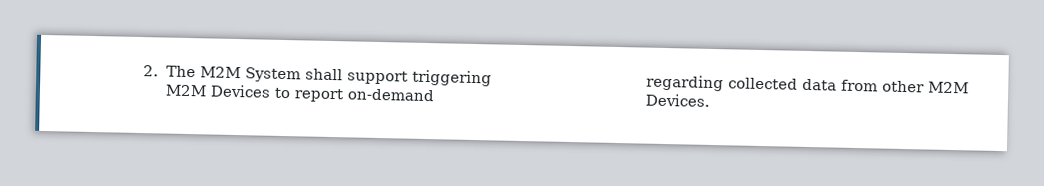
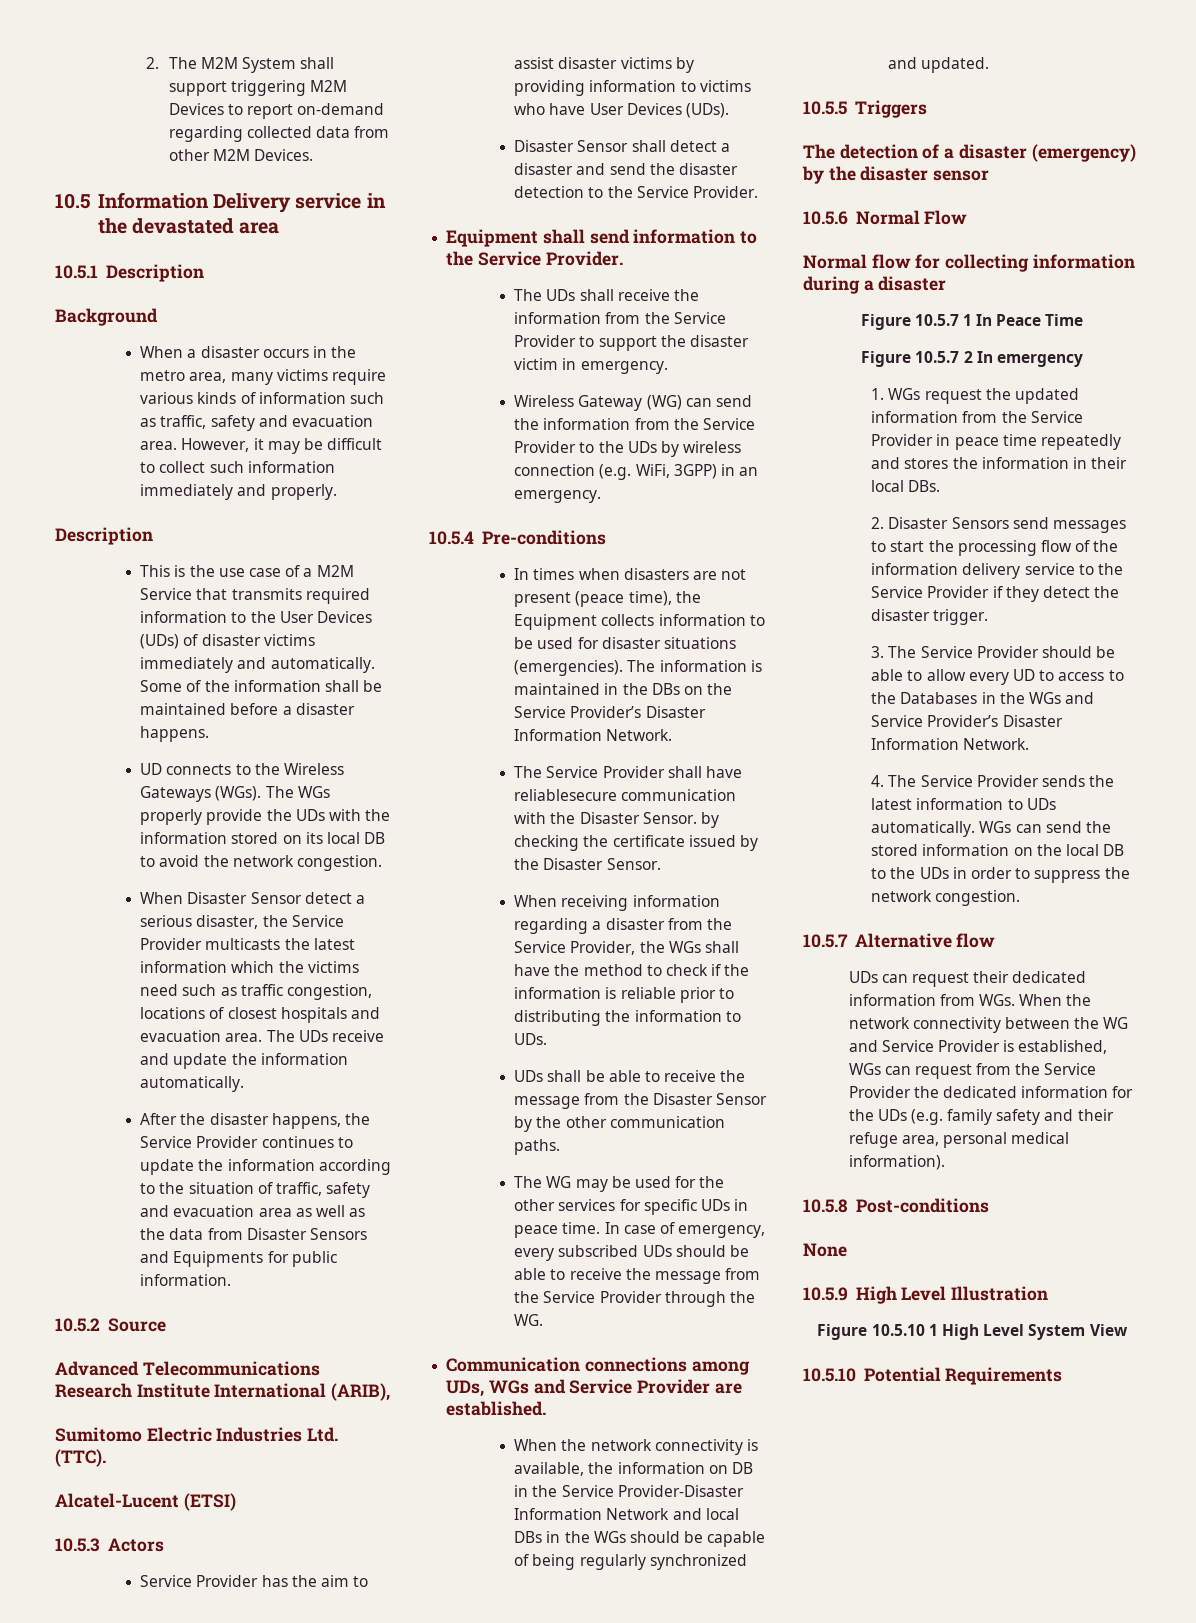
+ 10.5 Information Delivery service in the devastated area
+ 10.5.1 Description
+ Background
+ When a disaster occurs in the metro area, many victims require various kinds of information such as traffic, safety and evacuation area. However, it may be difficult to collect such information immediately and properly.
+ Description
+ This is the use case of a M2M Service that transmits required information to the User Devices (UDs) of disaster victims immediately and automatically. Some of the information shall be maintained before a disaster happens.
+ UD connects to the Wireless Gateways (WGs). The WGs properly provide the UDs with the information stored on its local DB to avoid the network congestion.
+ When Disaster Sensor detect a serious disaster, the Service Provider multicasts the latest information which the victims need such as traffic congestion, locations of closest hospitals and evacuation area. The UDs receive and update the information automatically.
+ After the disaster happens, the Service Provider continues to update the information according to the situation of traffic, safety and evacuation area as well as the data from Disaster Sensors and Equipments for public information.
+ 10.5.2 Source
+ Advanced Telecommunications Research Institute International (ARIB),
+ Sumitomo Electric Industries Ltd. (TTC).
+ Alcatel-Lucent (ETSI)
+ 10.5.3 Actors
+ Service Provider has the aim to assist disaster victims by providing information to victims who have User Devices (UDs).
+ Disaster Sensor shall detect a disaster and send the disaster detection to the Service Provider.
+ Equipment shall send information to the Service Provider.
+ The UDs shall receive the information from the Service Provider to support the disaster victim in emergency.
+ Wireless Gateway (WG) can send the information from the Service Provider to the UDs by wireless connection (e.g. WiFi, 3GPP) in an emergency.
+ 10.5.4 Pre-conditions
+ In times when disasters are not present (peace time), the Equipment collects information to be used for disaster situations (emergencies). The information is maintained in the DBs on the Service Provider’s Disaster Information Network.
+ The Service Provider shall have reliablesecure communication with the Disaster Sensor. by checking the certificate issued by the Disaster Sensor.
+ When receiving information regarding a disaster from the Service Provider, the WGs shall have the method to check if the information is reliable prior to distributing the information to UDs.
+ UDs shall be able to receive the message from the Disaster Sensor by the other communication paths.
+ The WG may be used for the other services for specific UDs in peace time. In case of emergency, every subscribed UDs should be able to receive the message from the Service Provider through the WG.
+ Communication connections among UDs, WGs and Service Provider are established.
+ When the network connectivity is available, the information on DB in the Service Provider-Disaster Information Network and local DBs in the WGs should be capable of being regularly synchronized and updated.
+ 10.5.5 Triggers
+ The detection of a disaster (emergency) by the disaster sensor
+ 10.5.6 Normal Flow
+ Normal flow for collecting information during a disaster
+ Figure 10.5.7 1 In Peace Time
+ Figure 10.5.7 2 In emergency
+ 1. WGs request the updated information from the Service Provider in peace time repeatedly and stores the information in their local DBs.
+ 2. Disaster Sensors send messages to start the processing flow of the information delivery service to the Service Provider if they detect the disaster trigger.
+ 3. The Service Provider should be able to allow every UD to access to the Databases in the WGs and Service Provider’s Disaster Information Network.
+ 4. The Service Provider sends the latest information to UDs automatically. WGs can send the stored information on the local DB to the UDs in order to suppress the network congestion.
+ 10.5.7 Alternative flow
+ UDs can request their dedicated information from WGs. When the network connectivity between the WG and Service Provider is established, WGs can request from the Service Provider the dedicated information for the UDs (e.g. family safety and their refuge area, personal medical information).
+ 10.5.8 Post-conditions
+ None
+ 10.5.9 High Level Illustration
+ Figure 10.5.10 1 High Level System View
+ 10.5.10 Potential Requirements

